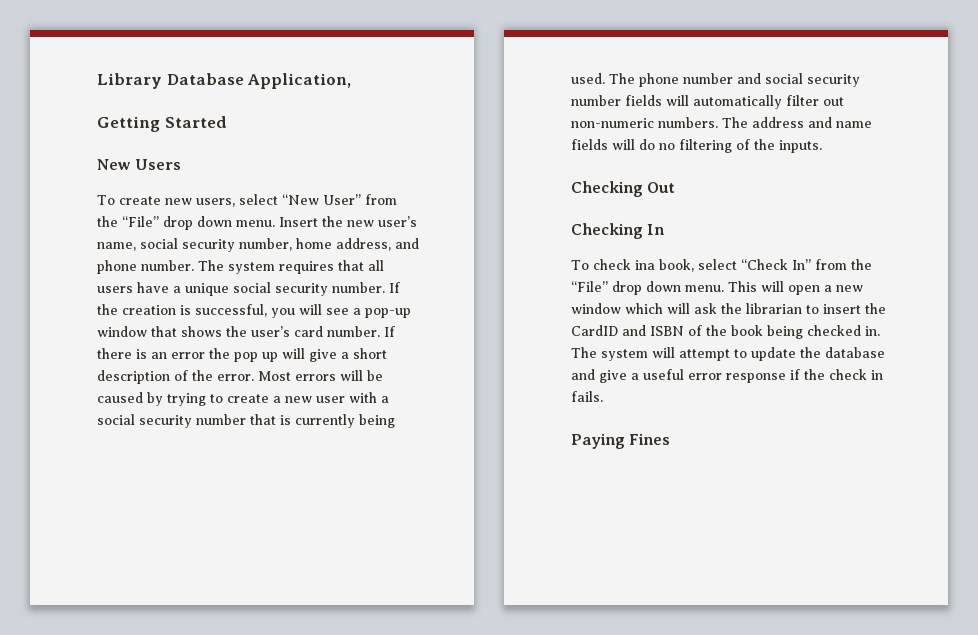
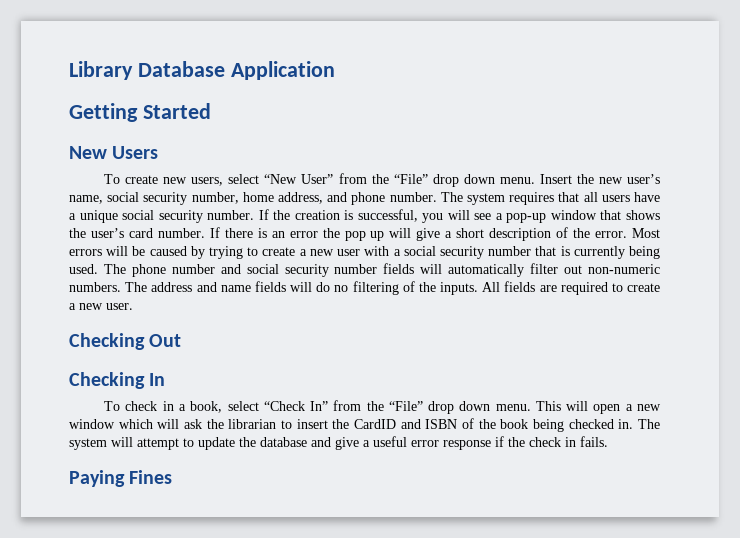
- Library Database Application,
+ Library Database Application
+ All fields are required to create a new user.
- To check ina book, select “Check In” from the “File” drop down menu.
+ To check in a book, select “Check In” from the “File” drop down menu.

